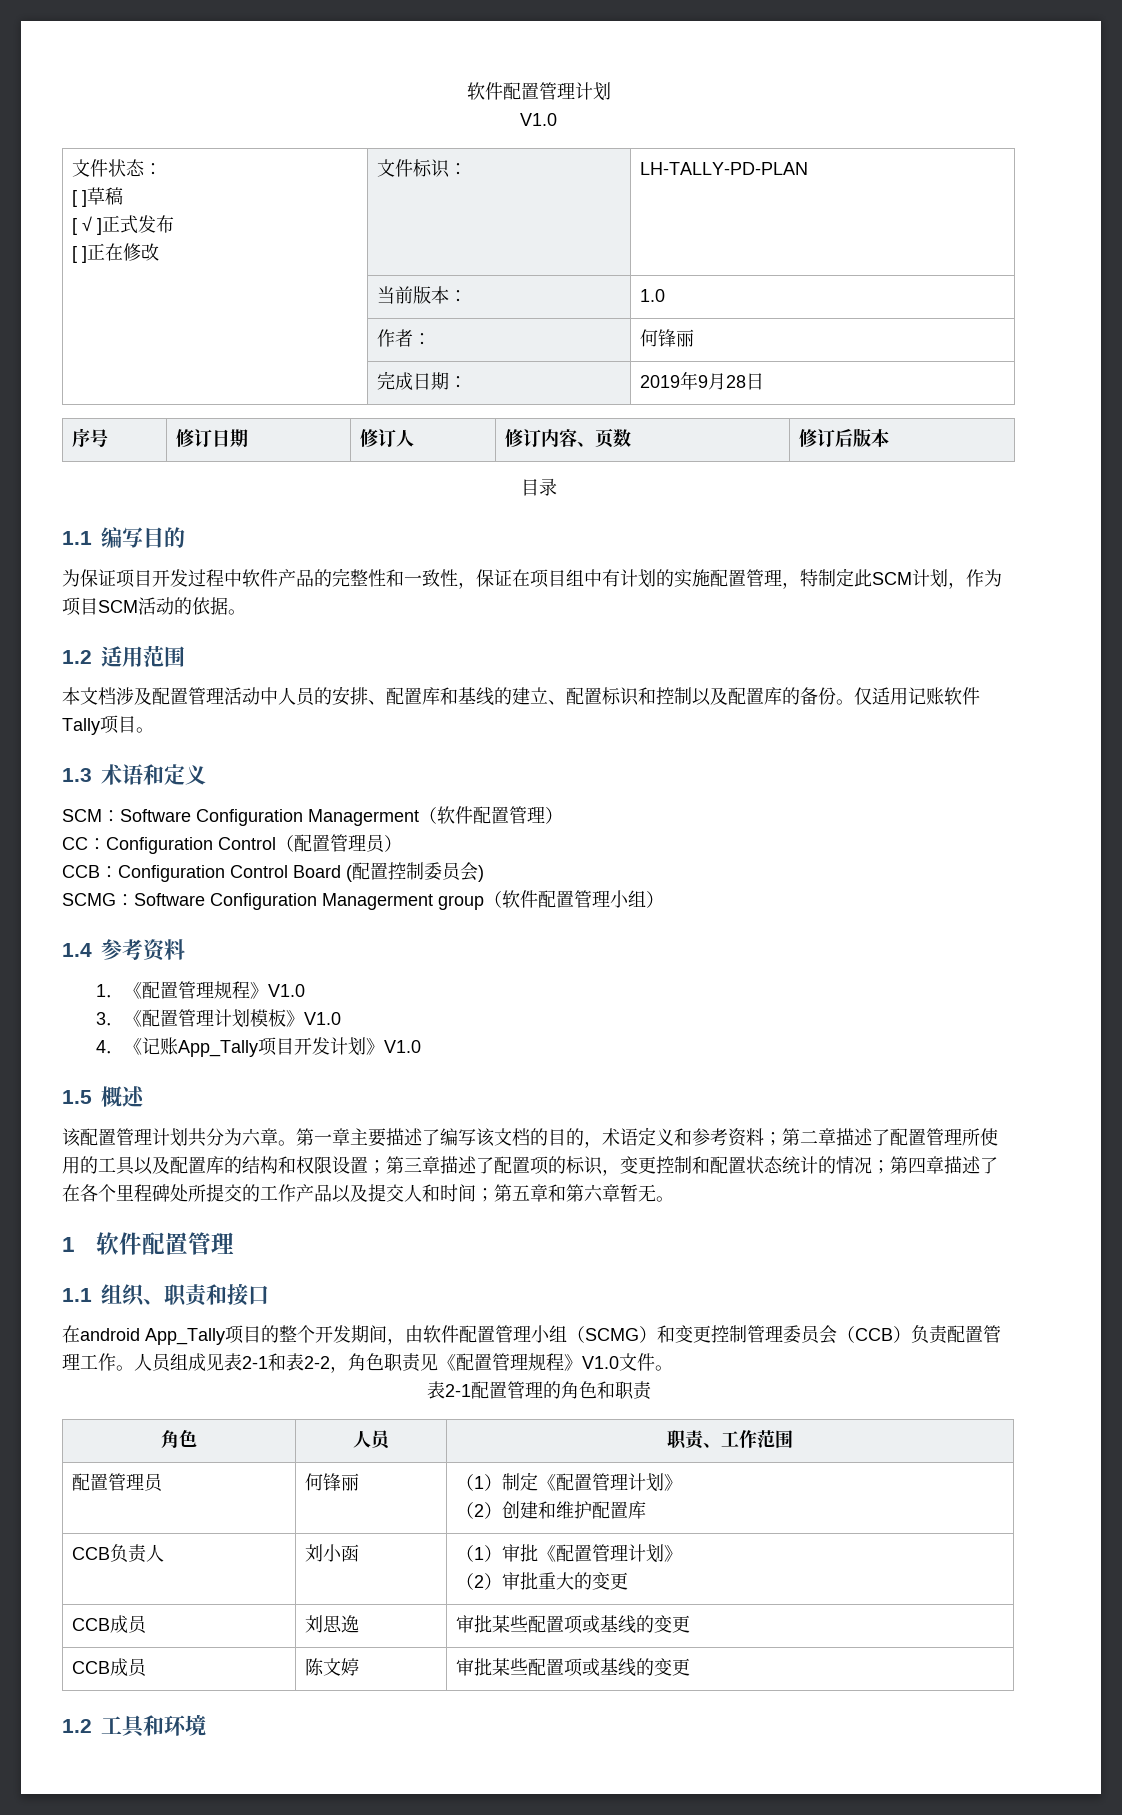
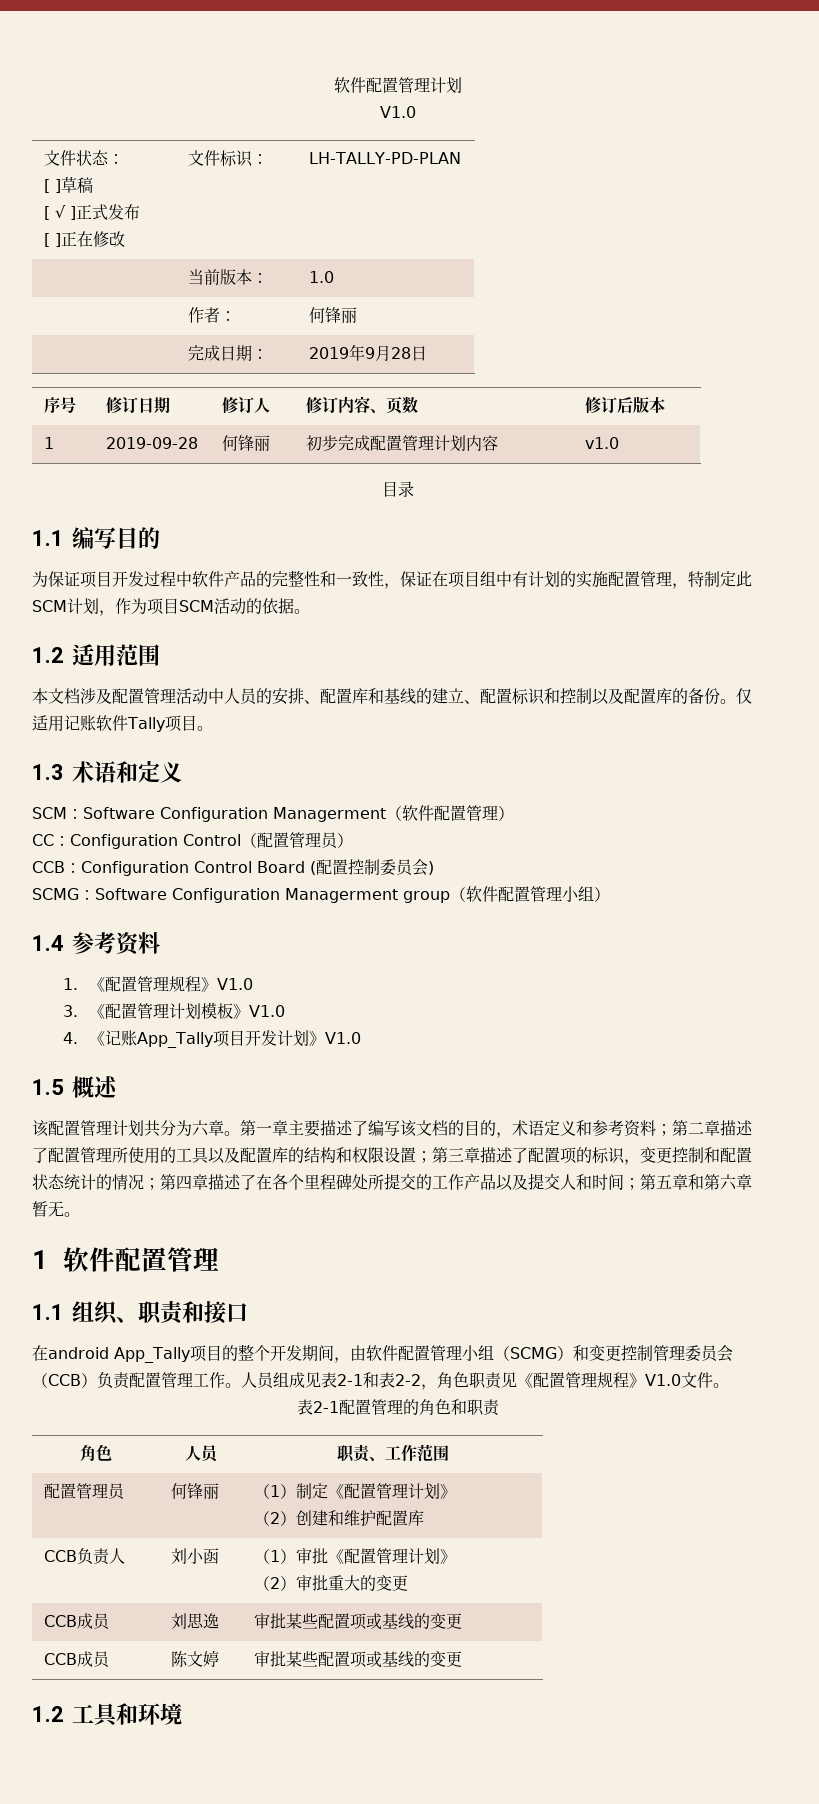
+ 1 | 2019-09-28 | 何锋丽 | 初步完成配置管理计划内容 | v1.0

